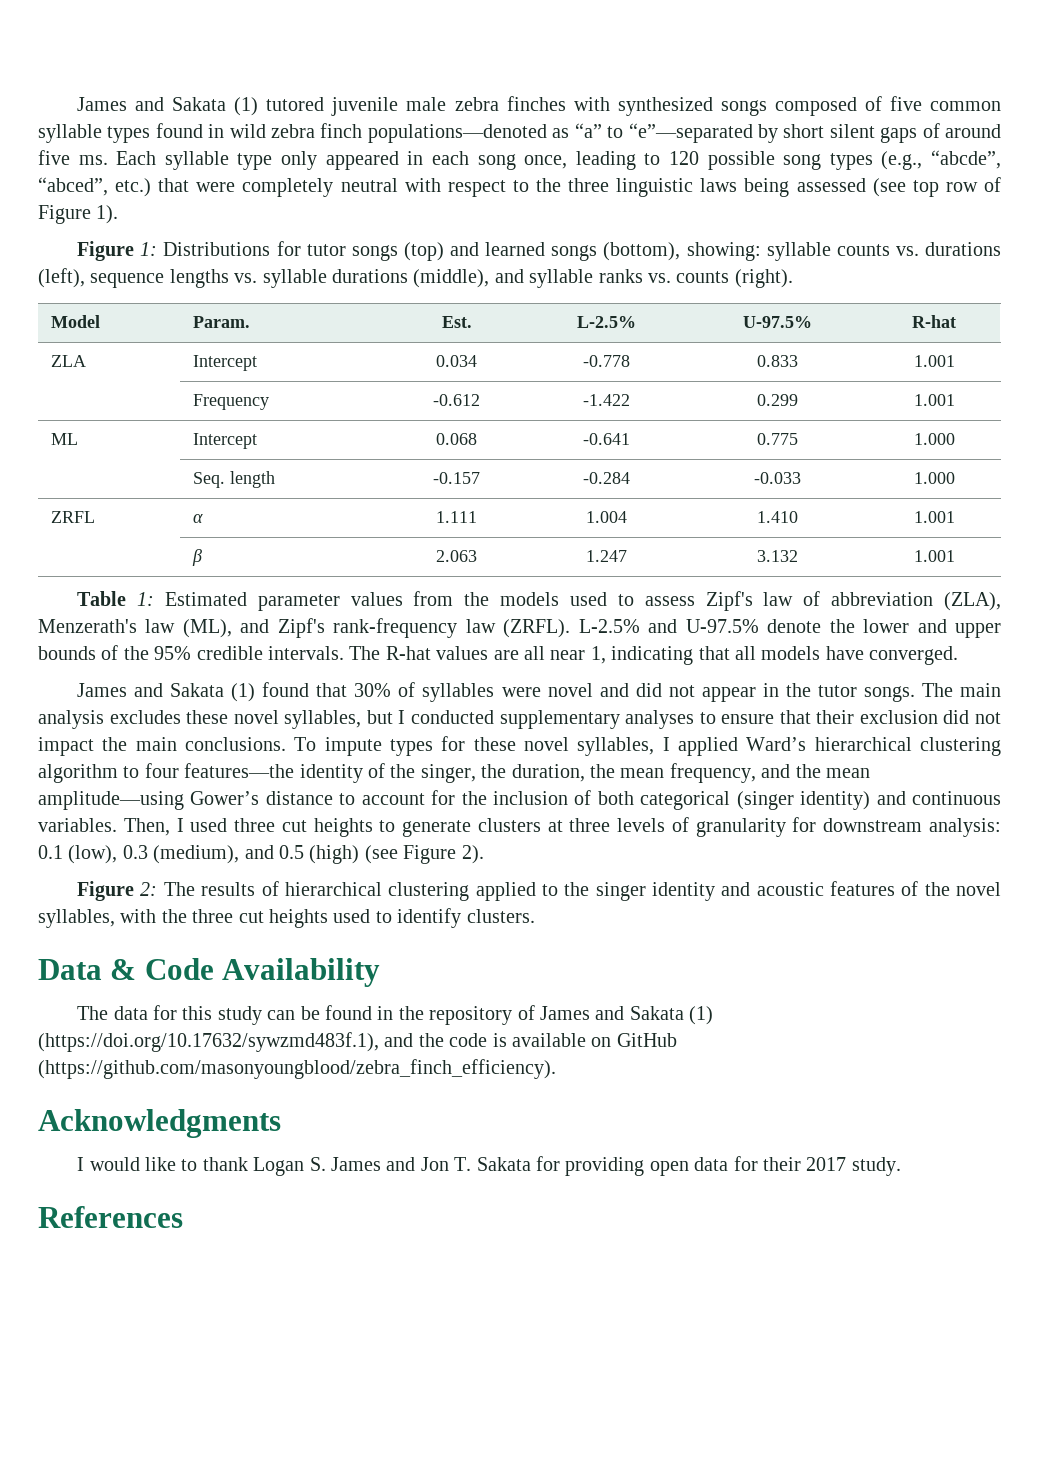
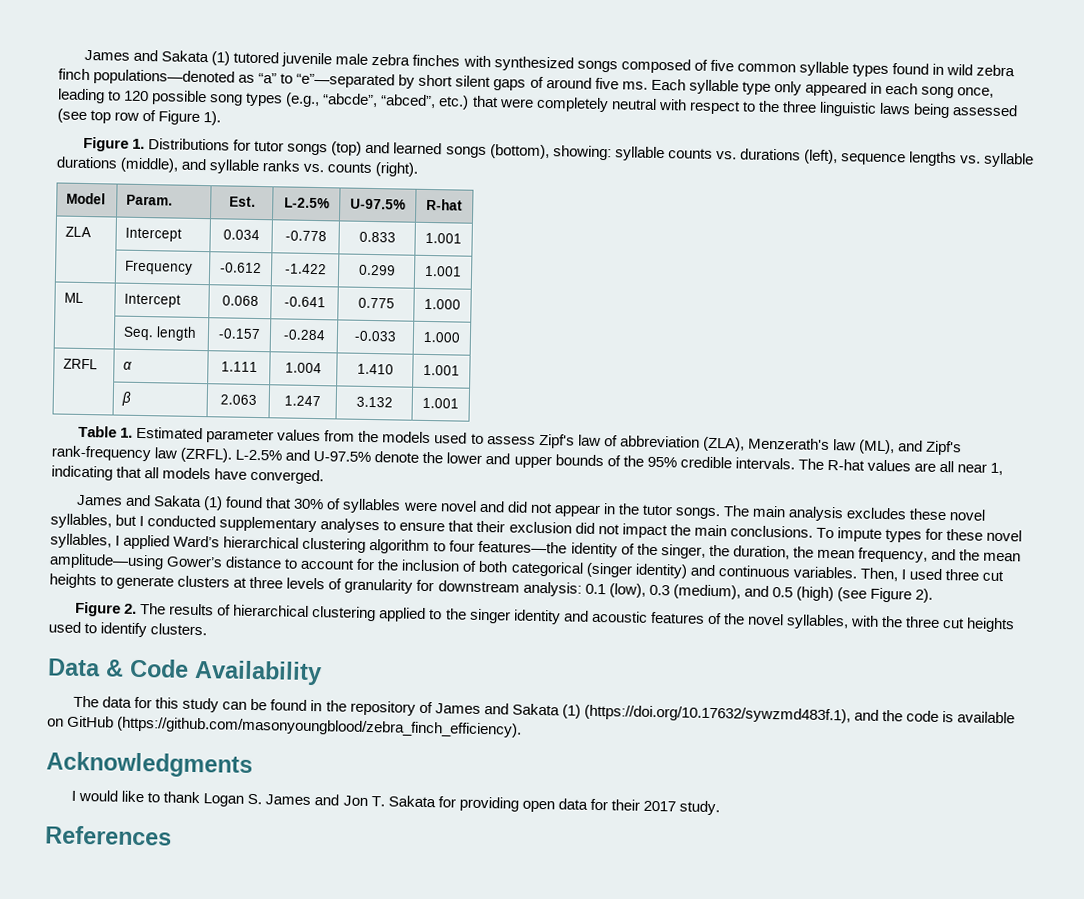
- Figure 1: Distributions for tutor songs (top) and learned songs (bottom), showing: syllable counts vs. durations (left), sequence lengths vs. syllable durations (middle), and syllable ranks vs. counts (right).
+ Figure 1. Distributions for tutor songs (top) and learned songs (bottom), showing: syllable counts vs. durations (left), sequence lengths vs. syllable durations (middle), and syllable ranks vs. counts (right).
- Table 1: Estimated parameter values from the models used to assess Zipf's law of abbreviation (ZLA), Menzerath's law (ML), and Zipf's rank-frequency law (ZRFL).
+ Table 1. Estimated parameter values from the models used to assess Zipf's law of abbreviation (ZLA), Menzerath's law (ML), and Zipf's rank-frequency law (ZRFL).
- Figure 2: The results of hierarchical clustering applied to the singer identity and acoustic features of the novel syllables, with the three cut heights used to identify clusters.
+ Figure 2. The results of hierarchical clustering applied to the singer identity and acoustic features of the novel syllables, with the three cut heights used to identify clusters.

